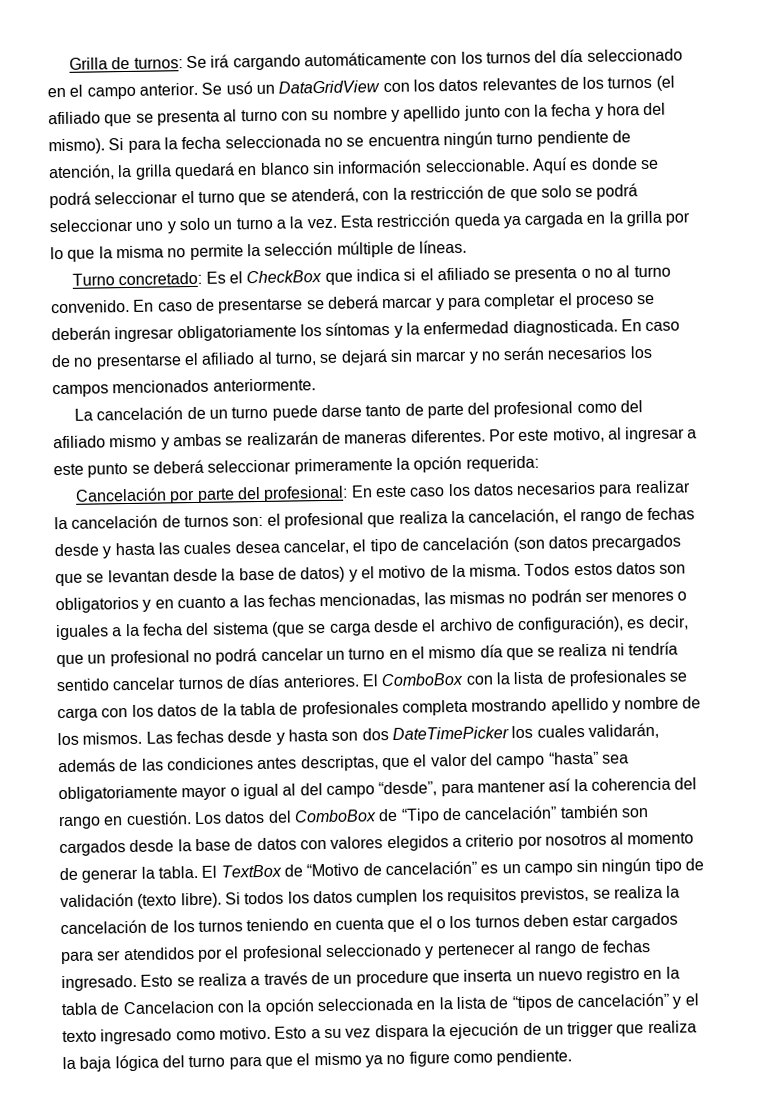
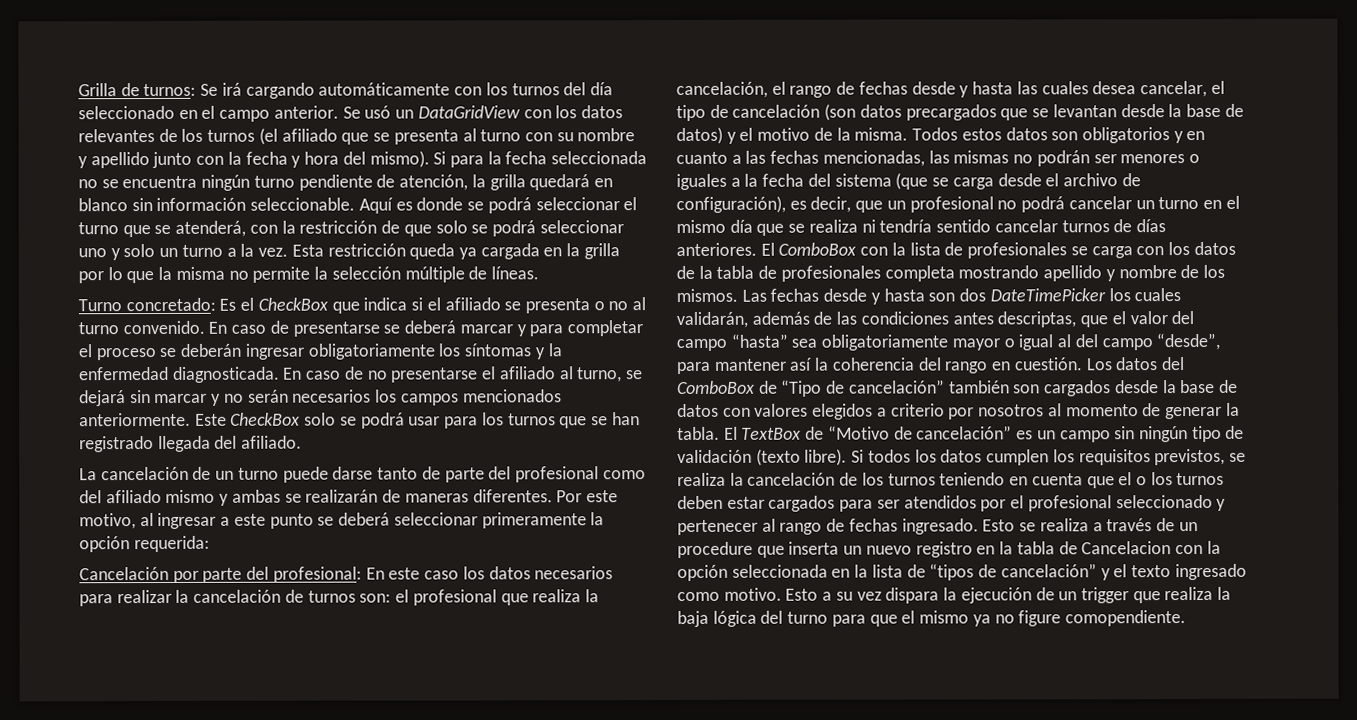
+ Este CheckBox solo se podrá usar para los turnos que se han registrado llegada del afiliado.
- Esto a su vez dispara la ejecución de un trigger que realiza la baja lógica del turno para que el mismo ya no figure como pendiente.
+ Esto a su vez dispara la ejecución de un trigger que realiza la baja lógica del turno para que el mismo ya no figure comopendiente.

